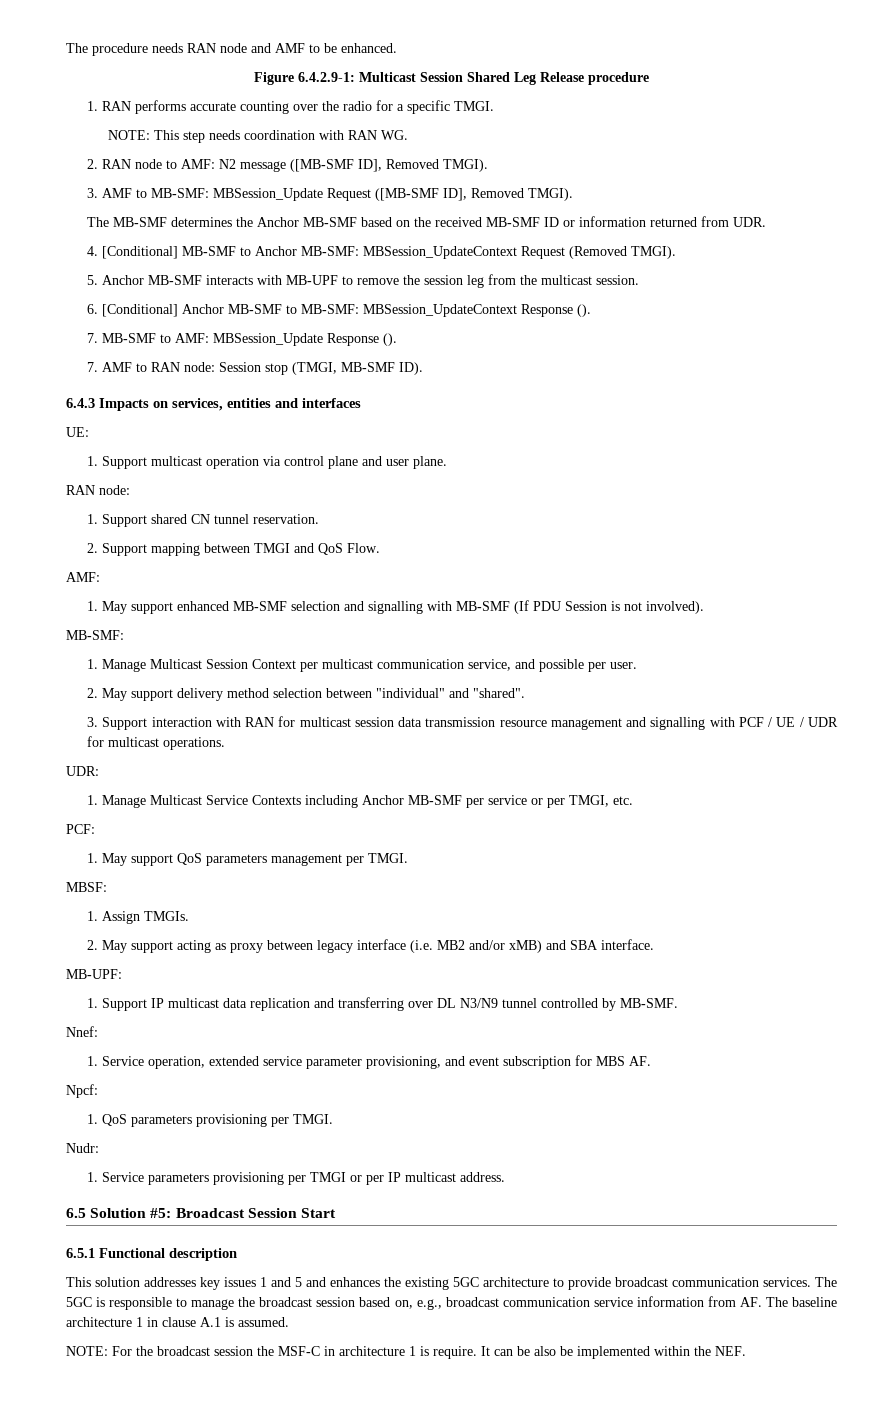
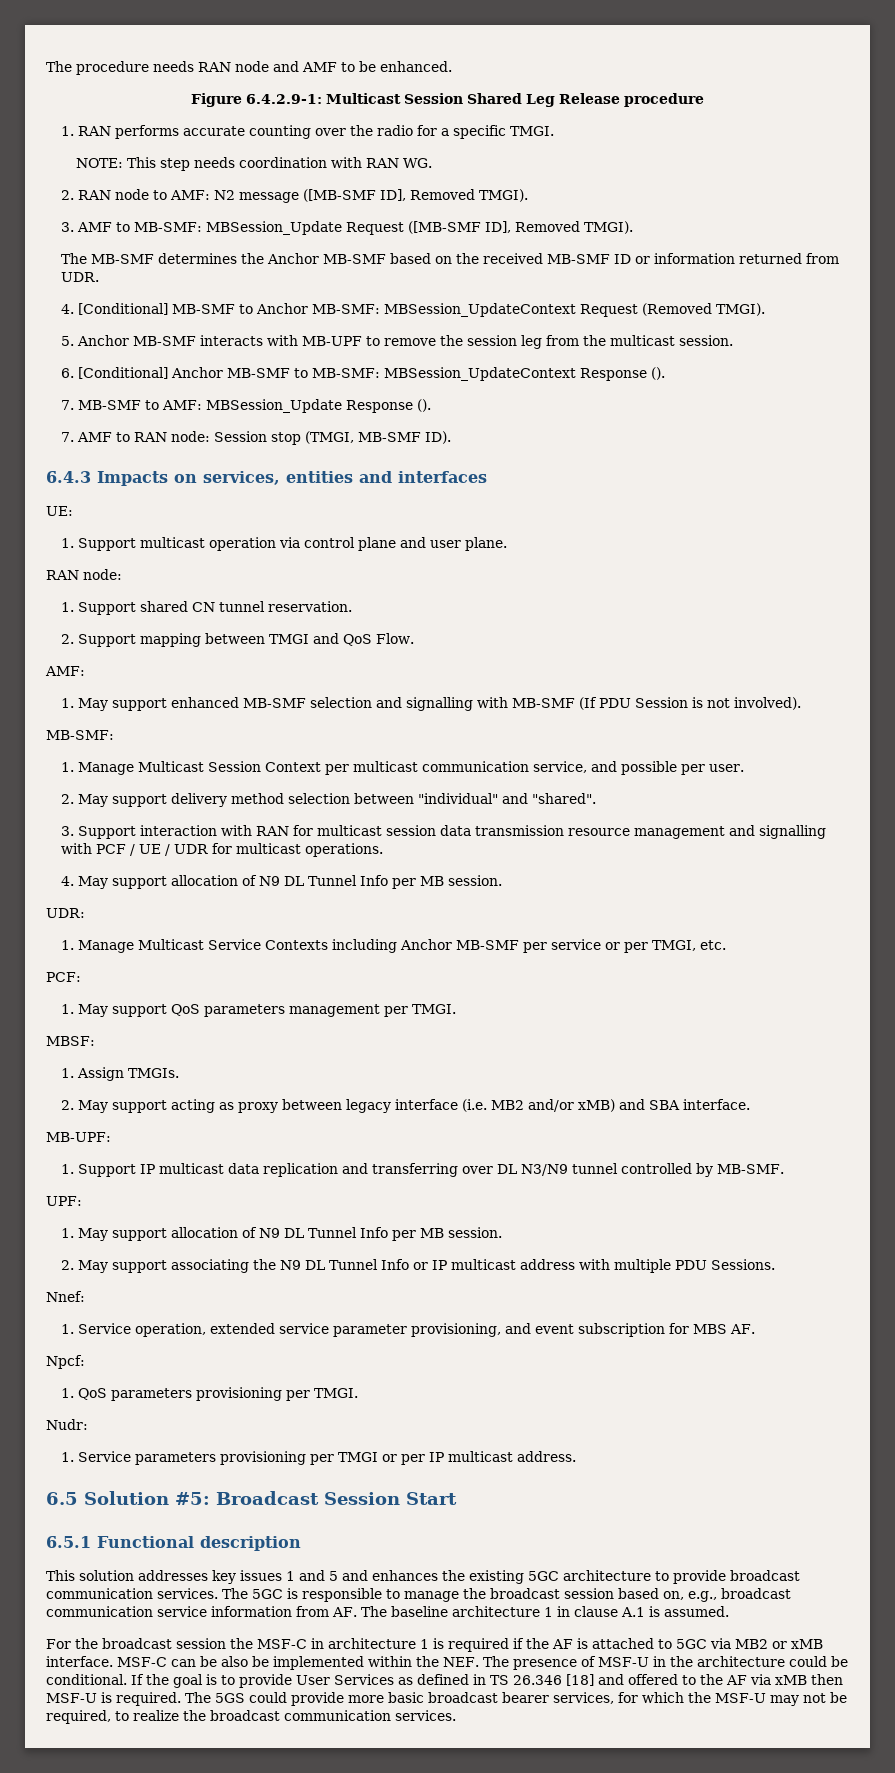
+ 4. May support allocation of N9 DL Tunnel Info per MB session.
+ UPF:
+ 1. May support allocation of N9 DL Tunnel Info per MB session.
+ 2. May support associating the N9 DL Tunnel Info or IP multicast address with multiple PDU Sessions.
- NOTE: For the broadcast session the MSF-C in architecture 1 is require. It can be also be implemented within the NEF.
+ For the broadcast session the MSF-C in architecture 1 is required if the AF is attached to 5GC via MB2 or xMB interface. MSF-C can be also be implemented within the NEF. The presence of MSF-U in the architecture could be conditional. If the goal is to provide User Services as defined in TS 26.346 [18] and offered to the AF via xMB then MSF-U is required. The 5GS could provide more basic broadcast bearer services, for which the MSF-U may not be required, to realize the broadcast communication services.

